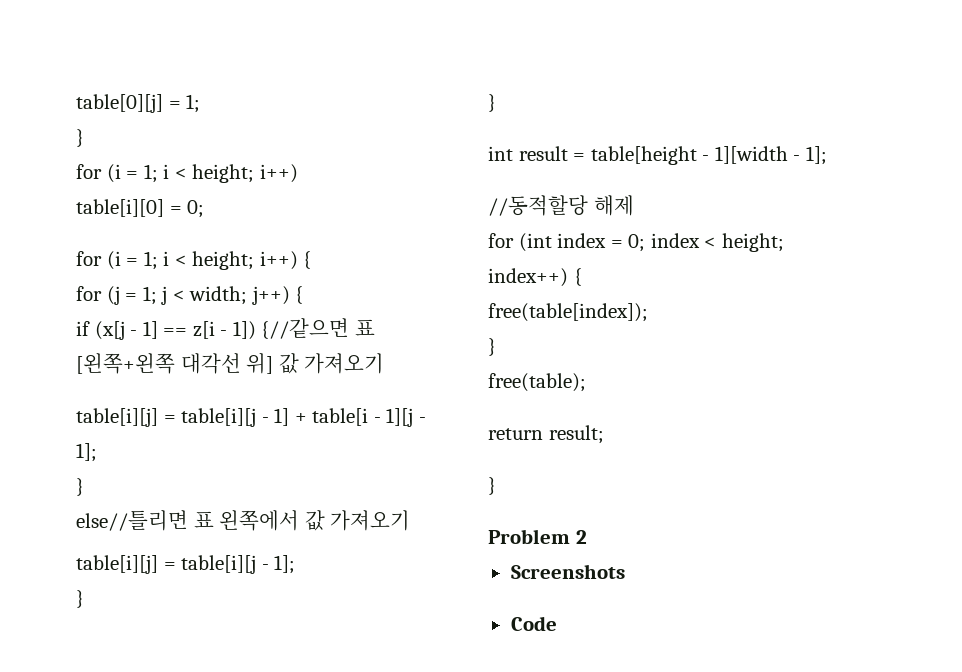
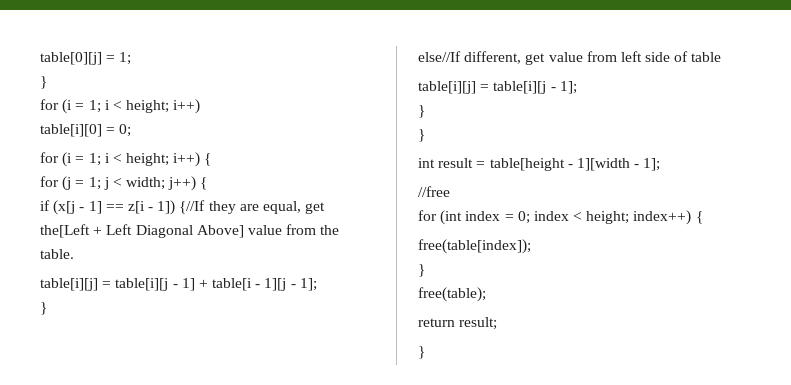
- if (x[j - 1] == z[i - 1]) {//같으면 표 [왼쪽+왼쪽 대각선 위] 값 가져오기
+ if (x[j - 1] == z[i - 1]) {//If they are equal, get the[Left + Left Diagonal Above] value from the table.
- else//틀리면 표 왼쪽에서 값 가져오기
+ else//If different, get value from left side of table
- //동적할당 해제
+ //free
- Problem 2
- Screenshots
- Code

